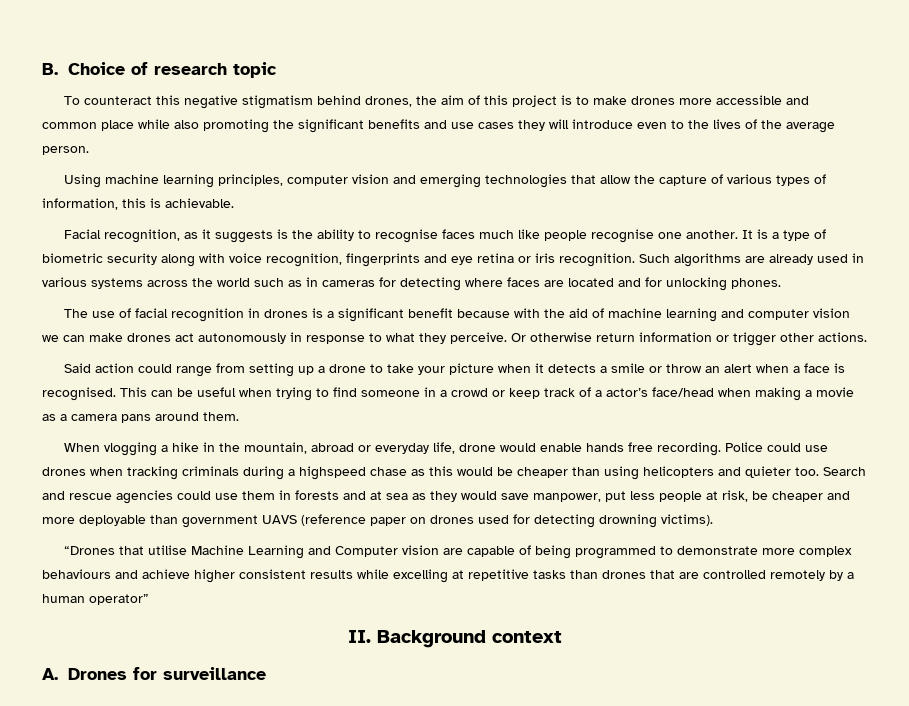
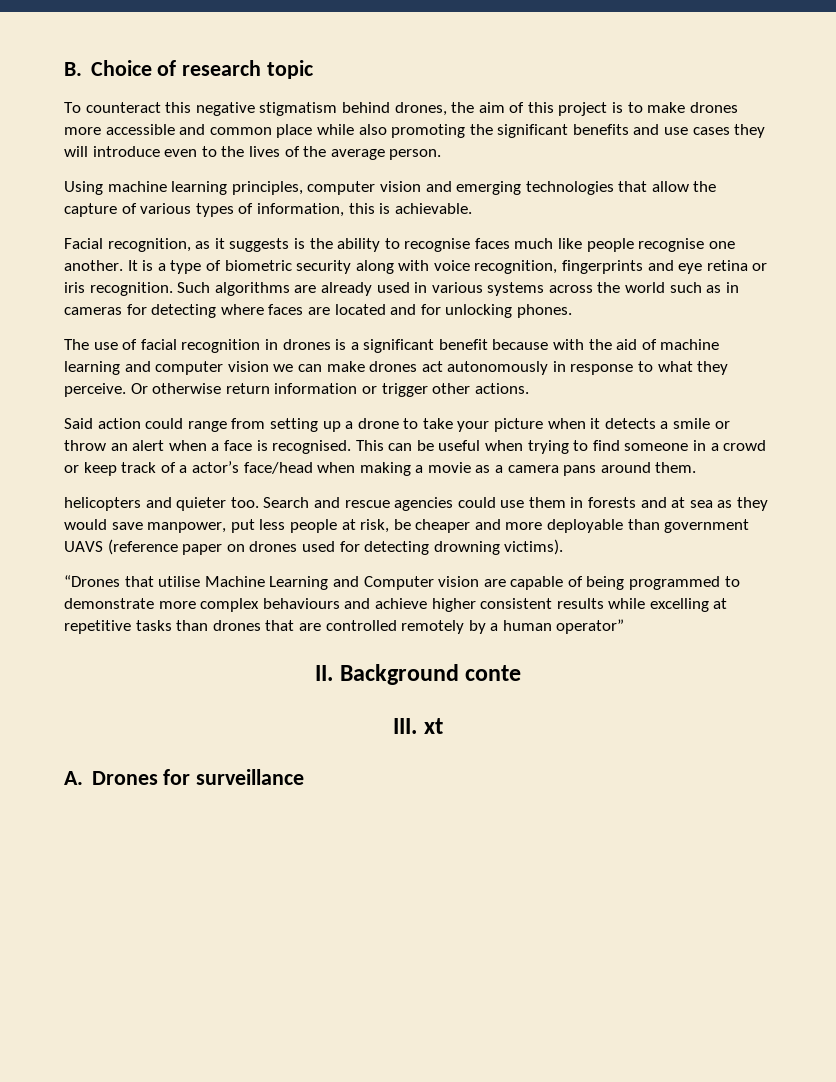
- When vlogging a hike in the mountain, abroad or everyday life, drone would enable hands free recording. Police could use drones when tracking criminals during a highspeed chase as this would be cheaper than using helicopters and quieter too.
+ helicopters and quieter too.
- II. Background context
+ II. Background conte
+ III. xt

